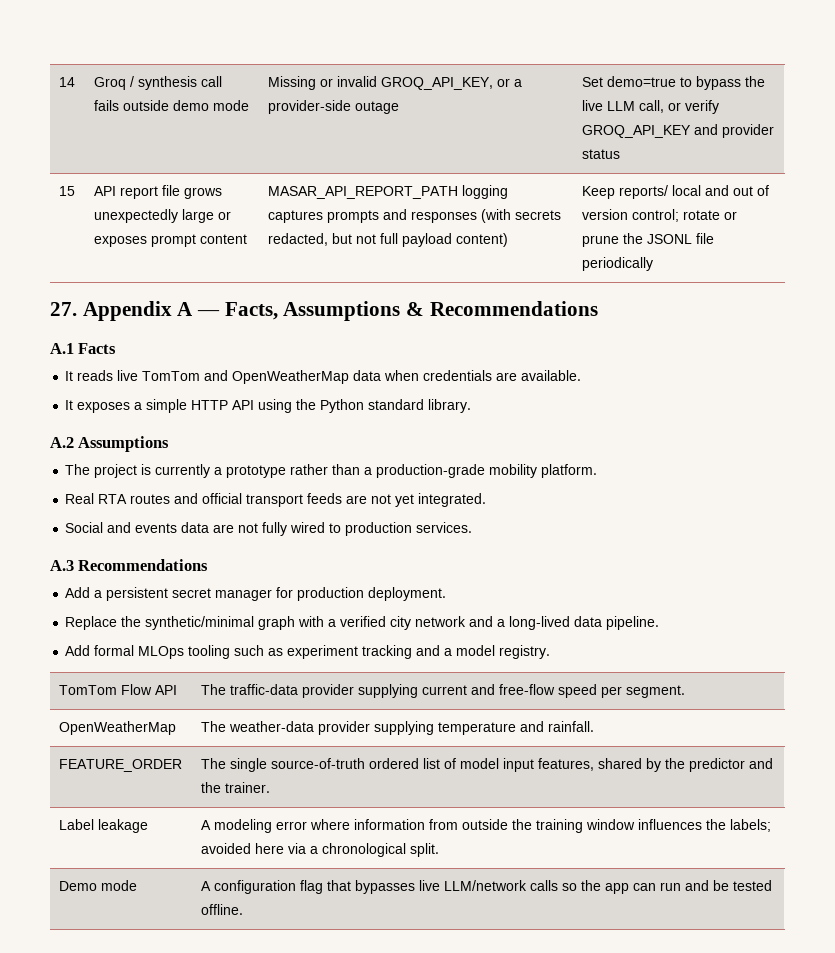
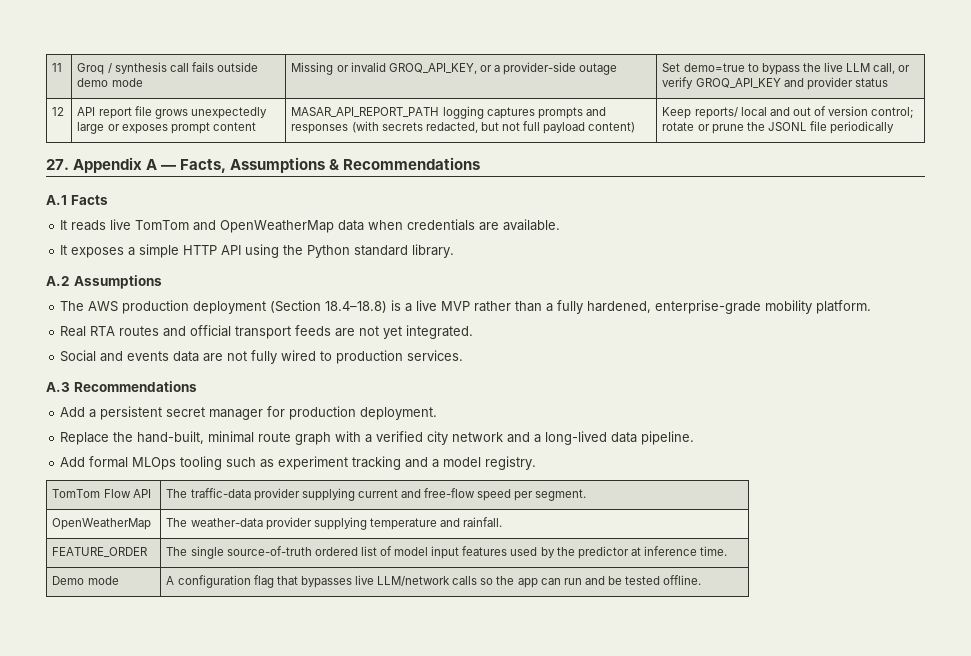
- 14 | Groq / synthesis call fails outside demo mode | Missing or invalid GROQ_API_KEY, or a provider-side outage | Set demo=true to bypass the live LLM call, or verify GROQ_API_KEY and provider status
+ 11 | Groq / synthesis call fails outside demo mode | Missing or invalid GROQ_API_KEY, or a provider-side outage | Set demo=true to bypass the live LLM call, or verify GROQ_API_KEY and provider status
- 15 | API report file grows unexpectedly large or exposes prompt content | MASAR_API_REPORT_PATH logging captures prompts and responses (with secrets redacted, but not full payload content) | Keep reports/ local and out of version control; rotate or prune the JSONL file periodically
+ 12 | API report file grows unexpectedly large or exposes prompt content | MASAR_API_REPORT_PATH logging captures prompts and responses (with secrets redacted, but not full payload content) | Keep reports/ local and out of version control; rotate or prune the JSONL file periodically
- The project is currently a prototype rather than a production-grade mobility platform.
+ The AWS production deployment (Section 18.4–18.8) is a live MVP rather than a fully hardened, enterprise-grade mobility platform.
- Replace the synthetic/minimal graph with a verified city network and a long-lived data pipeline.
+ Replace the hand-built, minimal route graph with a verified city network and a long-lived data pipeline.
- FEATURE_ORDER | The single source-of-truth ordered list of model input features, shared by the predictor and the trainer.
- Label leakage | A modeling error where information from outside the training window influences the labels; avoided here via a chronological split.
+ FEATURE_ORDER | The single source-of-truth ordered list of model input features used by the predictor at inference time.

